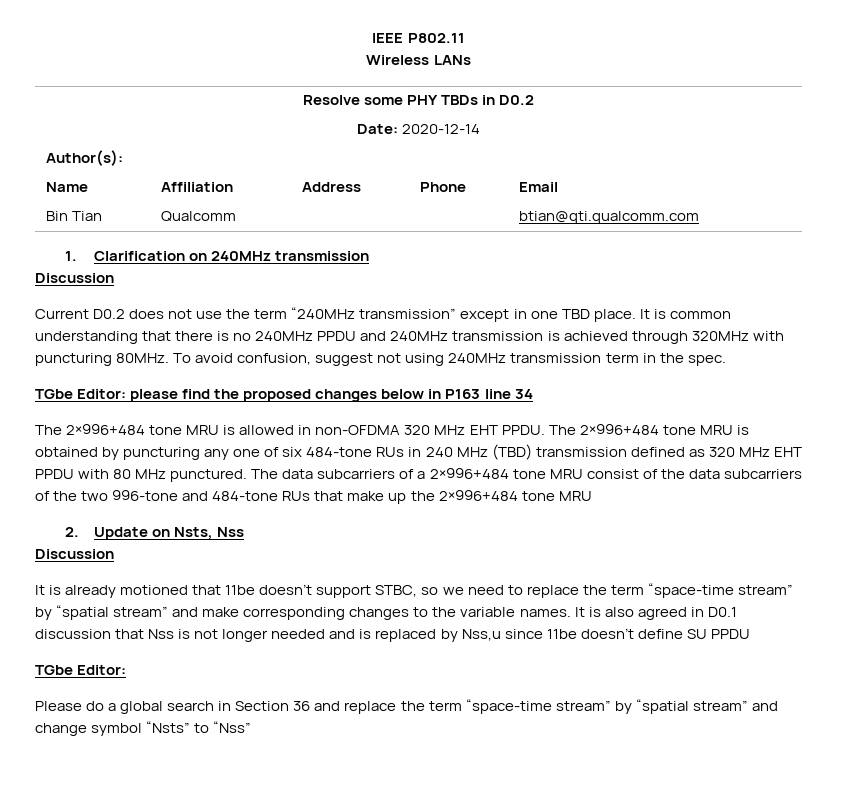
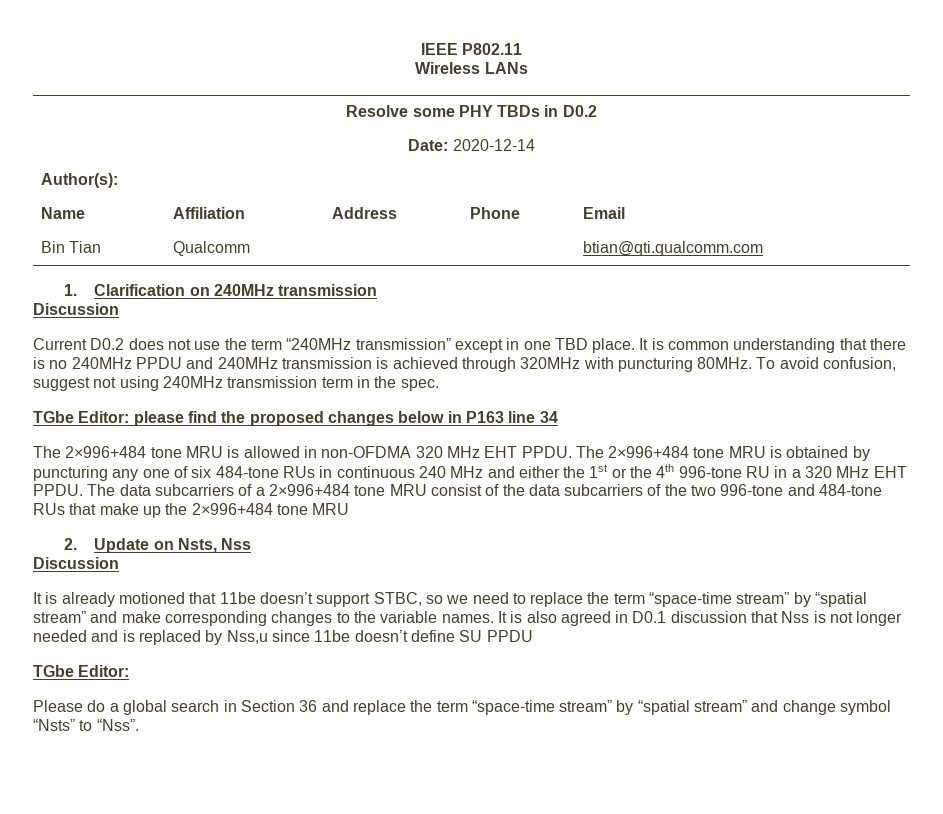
- The 2×996+484 tone MRU is obtained by puncturing any one of six 484-tone RUs in 240 MHz (TBD) transmission defined as 320 MHz EHT PPDU with 80 MHz punctured.
+ The 2×996+484 tone MRU is obtained by puncturing any one of six 484-tone RUs in continuous 240 MHz and either the 1st or the 4th 996-tone RU in a 320 MHz EHT PPDU.
- Please do a global search in Section 36 and replace the term “space-time stream” by “spatial stream” and change symbol “Nsts” to “Nss”
+ Please do a global search in Section 36 and replace the term “space-time stream” by “spatial stream” and change symbol “Nsts” to “Nss”.

